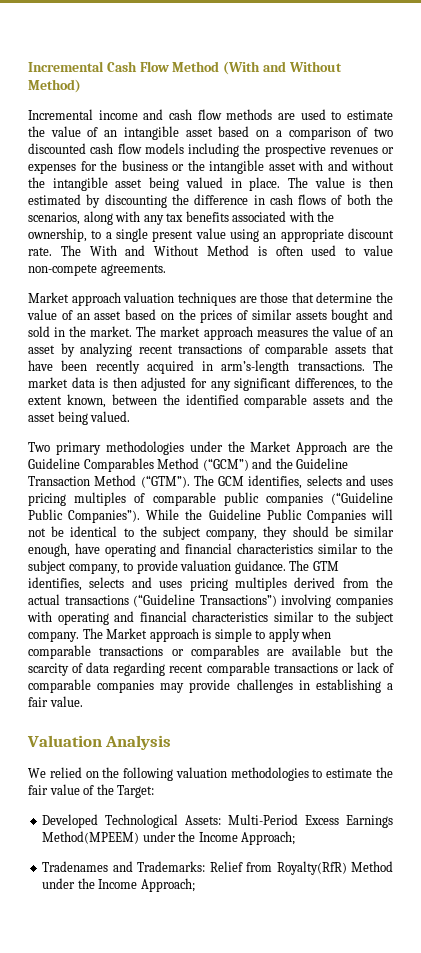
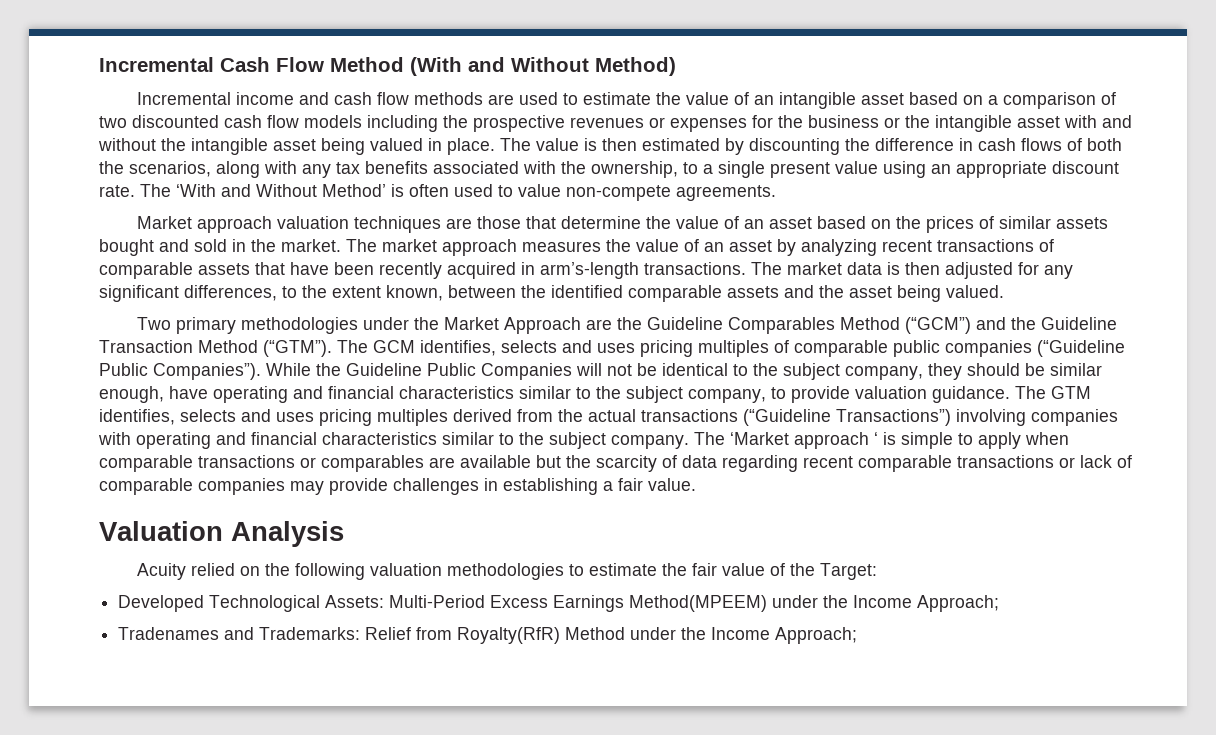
- The With and Without Method is often used to value non-compete agreements.
+ The ‘With and Without Method’ is often used to value non-compete agreements.
- The Market approach is simple to apply when comparable transactions or comparables are available but the scarcity of data regarding recent comparable transactions or lack of comparable companies may provide challenges in establishing a fair value.
+ The ‘Market approach ‘ is simple to apply when comparable transactions or comparables are available but the scarcity of data regarding recent comparable transactions or lack of comparable companies may provide challenges in establishing a fair value.
- We relied on the following valuation methodologies to estimate the fair value of the Target:
+ Acuity relied on the following valuation methodologies to estimate the fair value of the Target:

